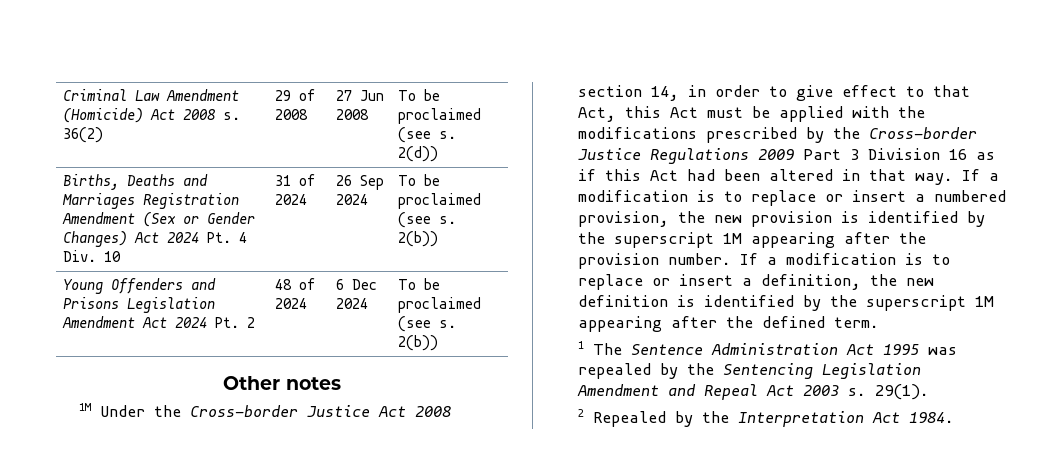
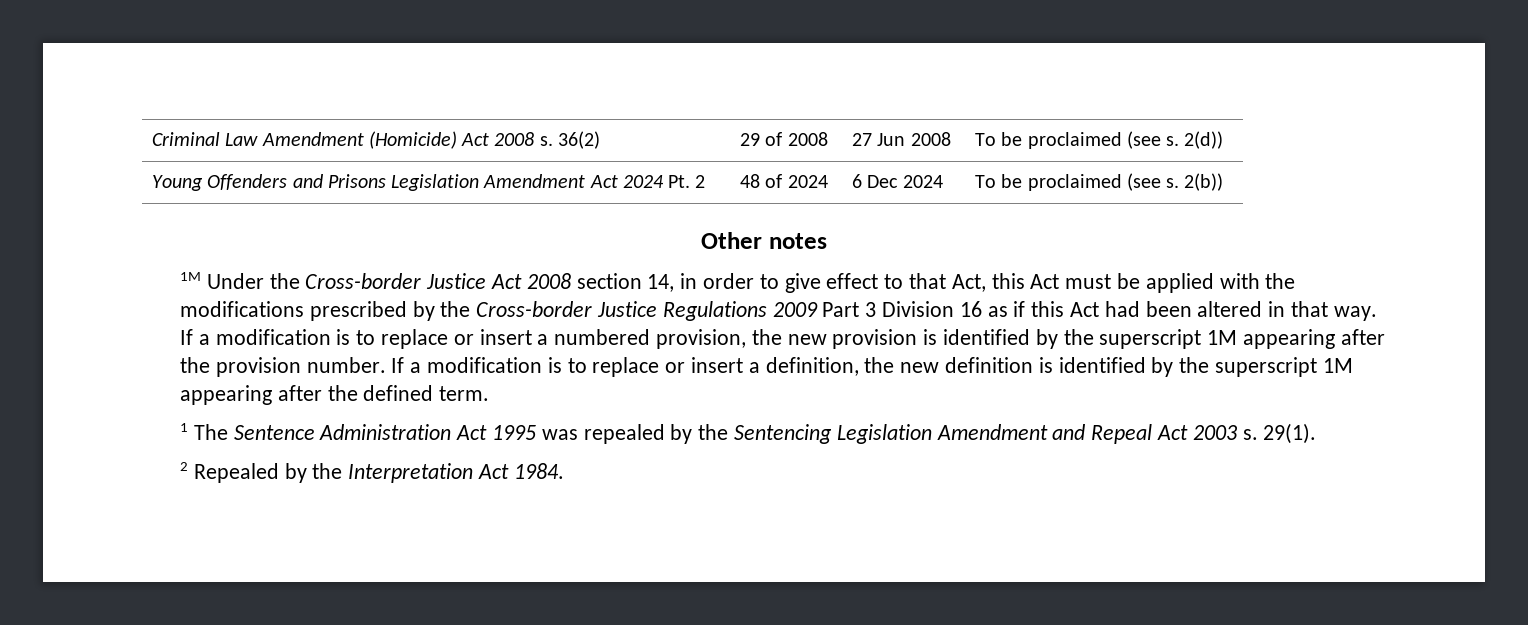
- Births, Deaths and Marriages Registration Amendment (Sex or Gender Changes) Act 2024 Pt. 4 Div. 10 | 31 of 2024 | 26 Sep 2024 | To be proclaimed (see s. 2(b))

